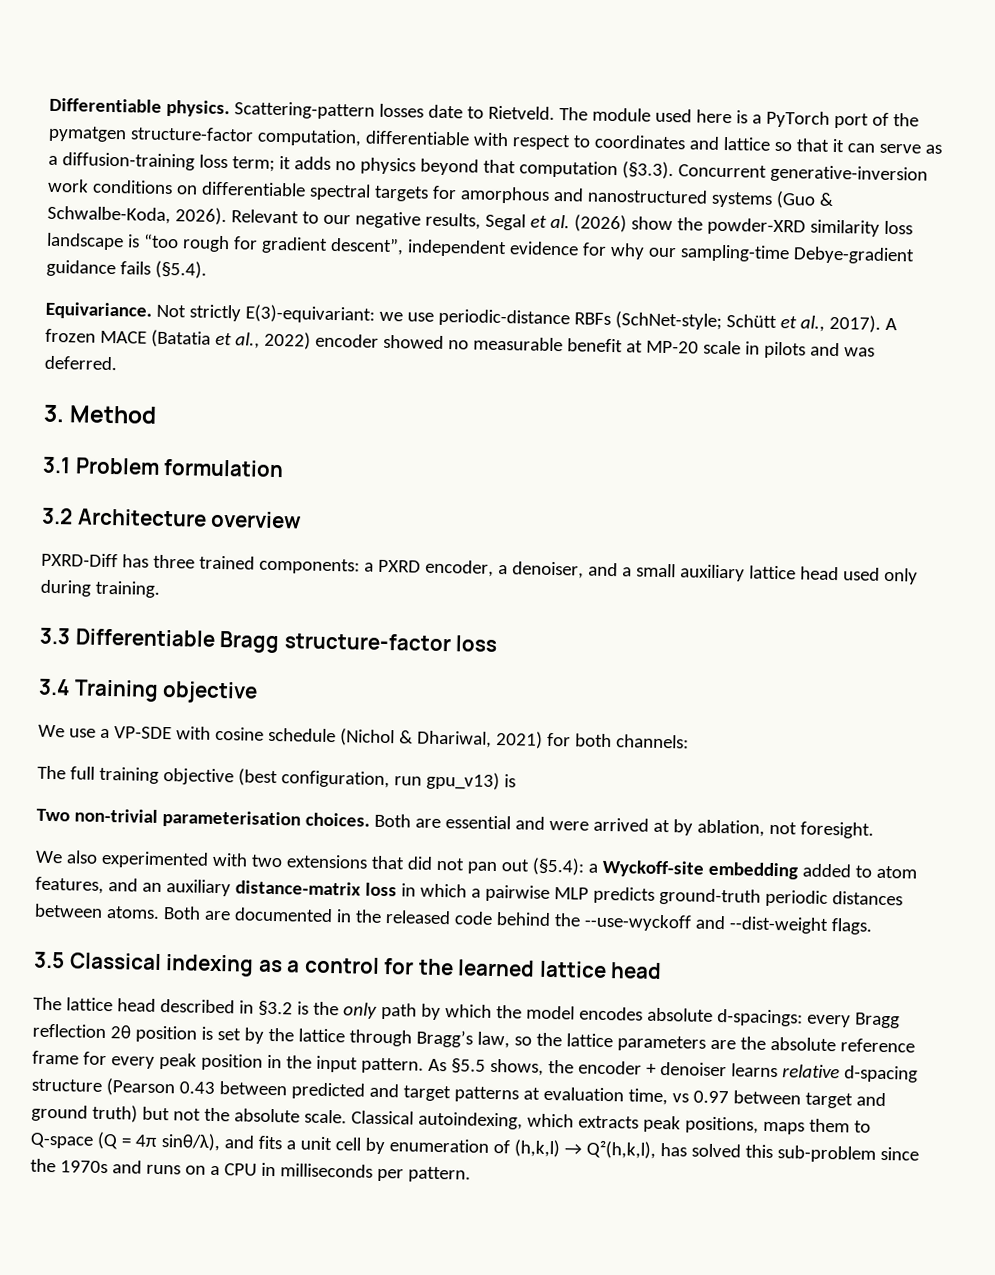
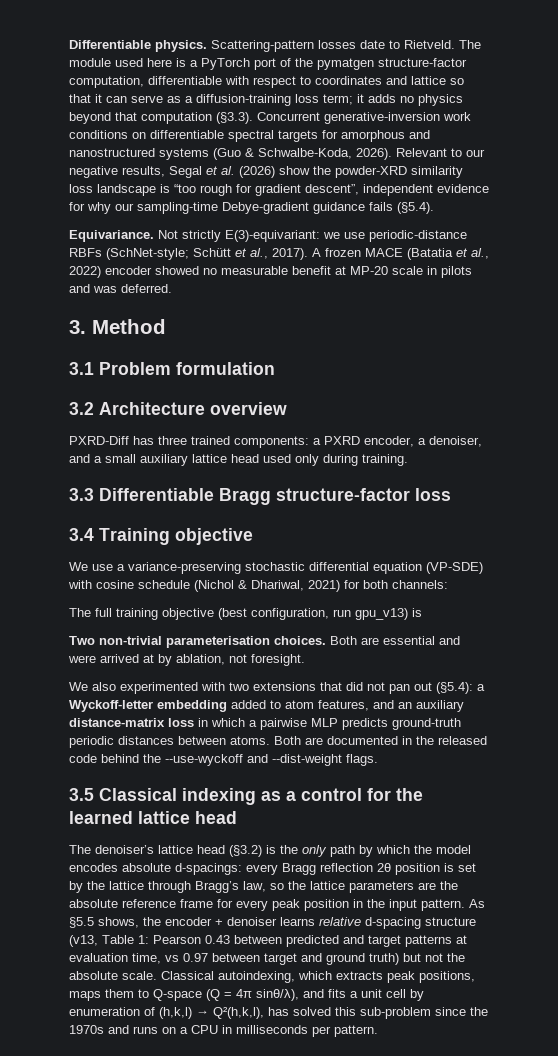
- We use a VP-SDE with cosine schedule (Nichol & Dhariwal, 2021) for both channels:
+ We use a variance-preserving stochastic differential equation (VP-SDE) with cosine schedule (Nichol & Dhariwal, 2021) for both channels:
- We also experimented with two extensions that did not pan out (§5.4): a Wyckoff-site embedding added to atom features, and an auxiliary distance-matrix loss in which a pairwise MLP predicts ground-truth periodic distances between atoms.
+ We also experimented with two extensions that did not pan out (§5.4): a Wyckoff-letter embedding added to atom features, and an auxiliary distance-matrix loss in which a pairwise MLP predicts ground-truth periodic distances between atoms.
- The lattice head described in §3.2 is the only path by which the model encodes absolute d-spacings: every Bragg reflection 2θ position is set by the lattice through Bragg’s law, so the lattice parameters are the absolute reference frame for every peak position in the input pattern.
+ The denoiser’s lattice head (§3.2) is the only path by which the model encodes absolute d-spacings: every Bragg reflection 2θ position is set by the lattice through Bragg’s law, so the lattice parameters are the absolute reference frame for every peak position in the input pattern.
- As §5.5 shows, the encoder + denoiser learns relative d-spacing structure (Pearson 0.43 between predicted and target patterns at evaluation time, vs 0.97 between target and ground truth) but not the absolute scale.
+ As §5.5 shows, the encoder + denoiser learns relative d-spacing structure (v13, Table 1: Pearson 0.43 between predicted and target patterns at evaluation time, vs 0.97 between target and ground truth) but not the absolute scale.

